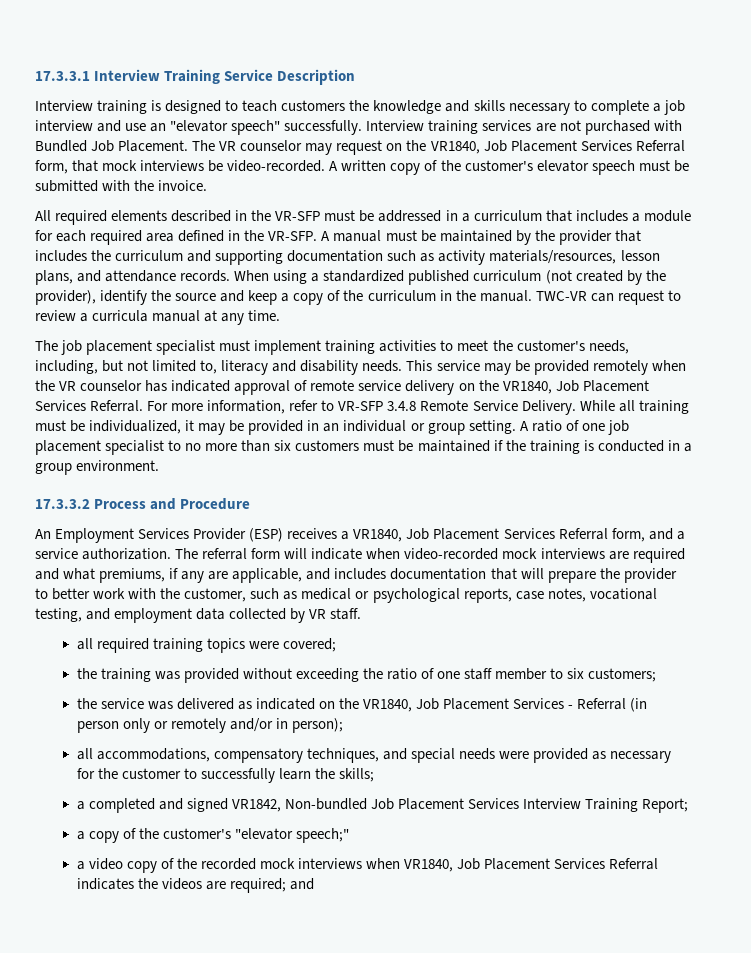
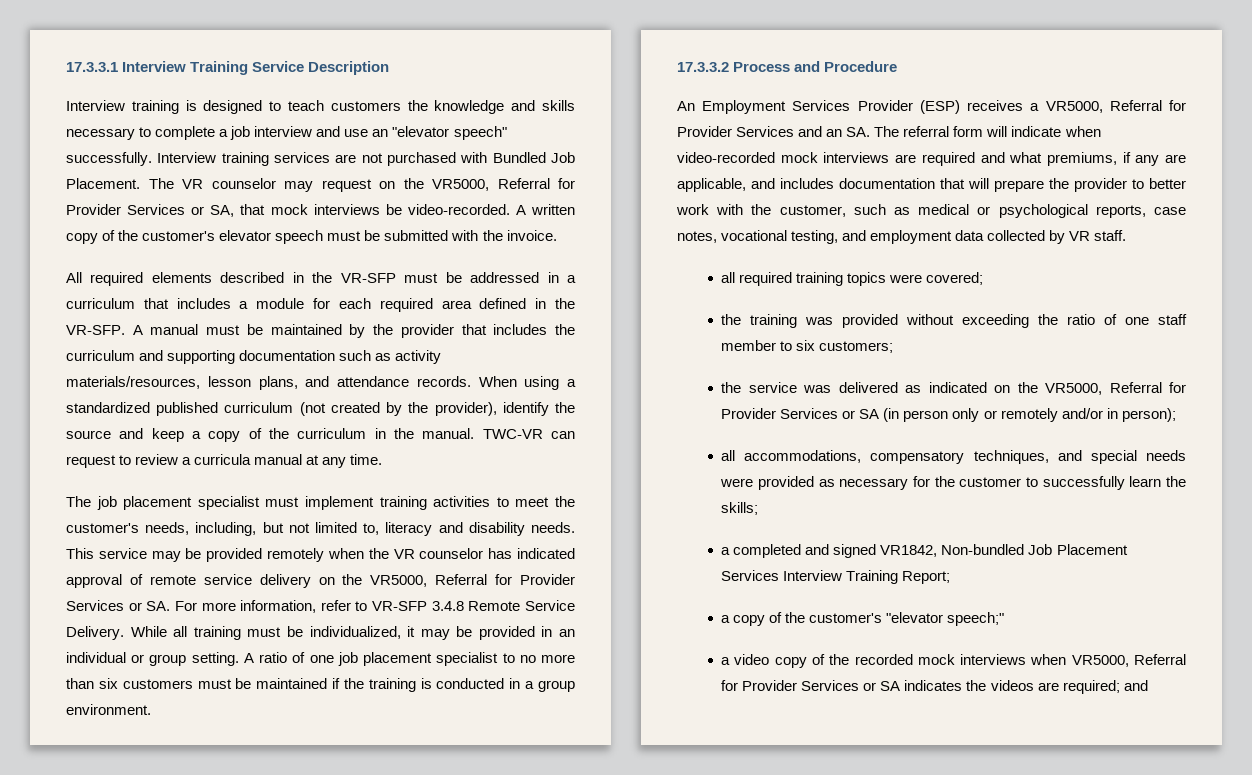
- The VR counselor may request on the VR1840, Job Placement Services Referral form, that mock interviews be video-recorded.
+ The VR counselor may request on the VR5000, Referral for Provider Services or SA, that mock interviews be video-recorded.
- This service may be provided remotely when the VR counselor has indicated approval of remote service delivery on the VR1840, Job Placement Services Referral. For more information, refer to VR-SFP 3.4.8 Remote Service Delivery.
+ This service may be provided remotely when the VR counselor has indicated approval of remote service delivery on the VR5000, Referral for Provider Services or SA. For more information, refer to VR-SFP 3.4.8 Remote Service Delivery.
- An Employment Services Provider (ESP) receives a VR1840, Job Placement Services Referral form, and a service authorization. The referral form will indicate when video-recorded mock interviews are required and what premiums, if any are applicable, and includes documentation that will prepare the provider to better work with the customer, such as medical or psychological reports, case notes, vocational testing, and employment data collected by VR staff.
+ An Employment Services Provider (ESP) receives a VR5000, Referral for Provider Services and an SA. The referral form will indicate when video-recorded mock interviews are required and what premiums, if any are applicable, and includes documentation that will prepare the provider to better work with the customer, such as medical or psychological reports, case notes, vocational testing, and employment data collected by VR staff.
- the service was delivered as indicated on the VR1840, Job Placement Services - Referral (in person only or remotely and/or in person);
+ the service was delivered as indicated on the VR5000, Referral for Provider Services or SA (in person only or remotely and/or in person);
- a video copy of the recorded mock interviews when VR1840, Job Placement Services Referral indicates the videos are required; and
+ a video copy of the recorded mock interviews when VR5000, Referral for Provider Services or SA indicates the videos are required; and

